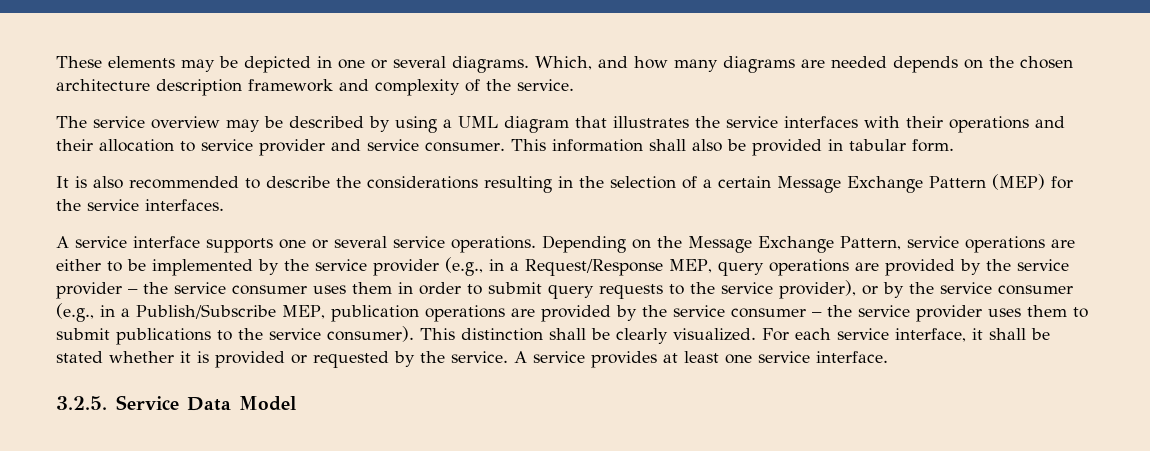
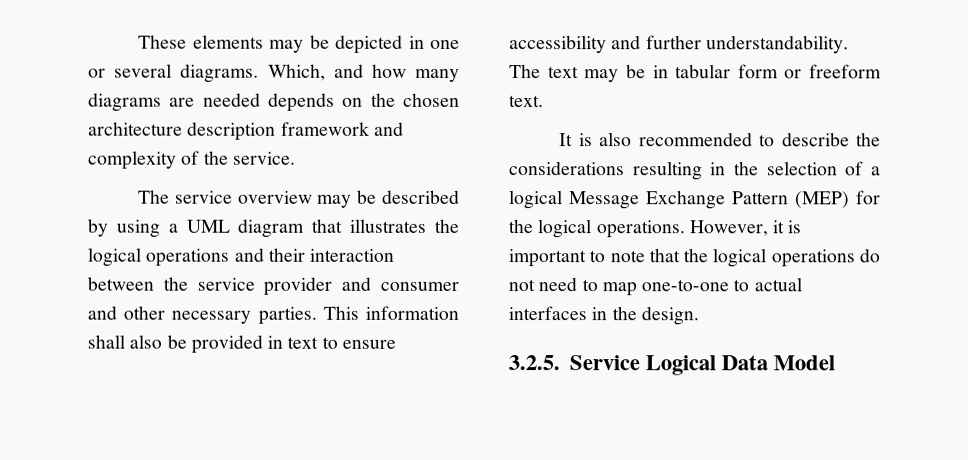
- The service overview may be described by using a UML diagram that illustrates the service interfaces with their operations and their allocation to service provider and service consumer.
+ The service overview may be described by using a UML diagram that illustrates the logical operations and their interaction between the service provider and consumer and other necessary parties.
- This information shall also be provided in tabular form.
+ This information shall also be provided in text to ensure accessibility and further understandability. The text may be in tabular form or freeform text.
- It is also recommended to describe the considerations resulting in the selection of a certain Message Exchange Pattern (MEP) for the service interfaces.
- A service interface supports one or several service operations. Depending on the Message Exchange Pattern, service operations are either to be implemented by the service provider (e.g., in a Request/Response MEP, query operations are provided by the service provider – the service consumer uses them in order to submit query requests to the service provider), or by the service consumer (e.g., in a Publish/Subscribe MEP, publication operations are provided by the service consumer – the service provider uses them to submit publications to the service consumer). This distinction shall be clearly visualized. For each service interface, it shall be stated whether it is provided or requested by the service. A service provides at least one service interface.
+ It is also recommended to describe the considerations resulting in the selection of a logical Message Exchange Pattern (MEP) for the logical operations. However, it is important to note that the logical operations do not need to map one-to-one to actual interfaces in the design.
- 3.2.5. Service Data Model
+ 3.2.5. Service Logical Data Model

